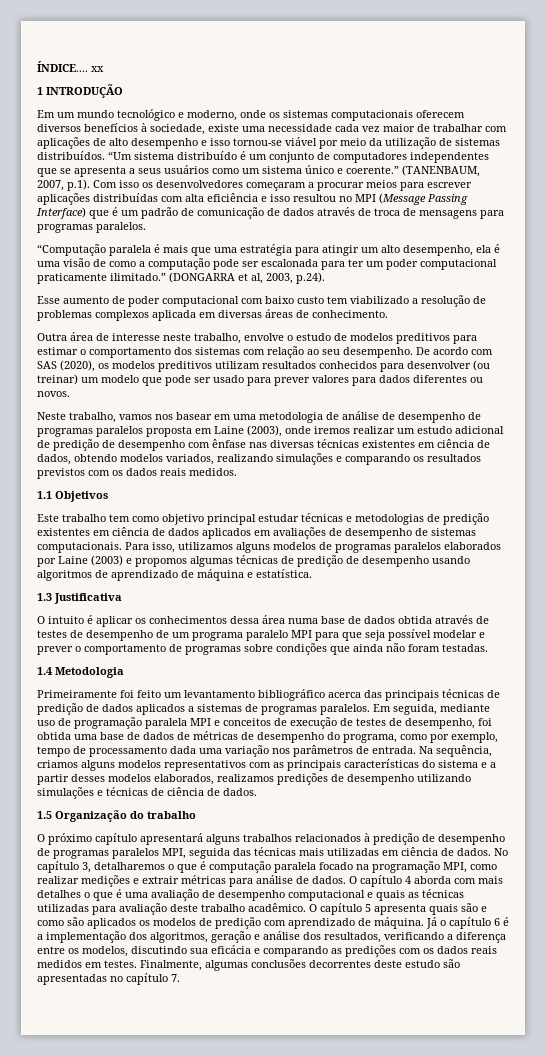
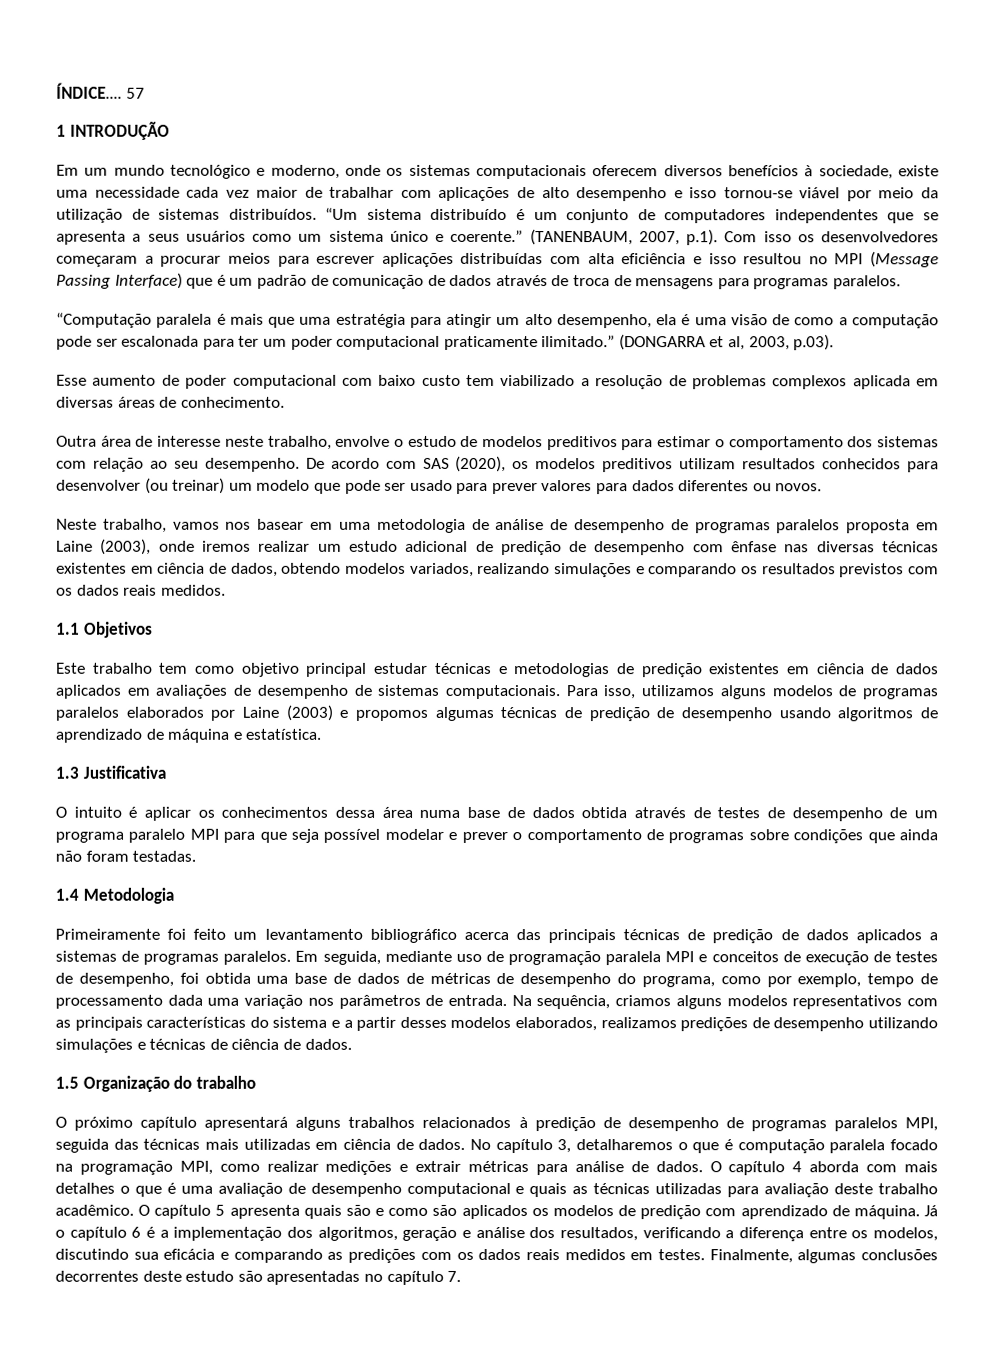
- ÍNDICE.... xx
+ ÍNDICE.... 57
- (DONGARRA et al, 2003, p.24).
+ (DONGARRA et al, 2003, p.03).

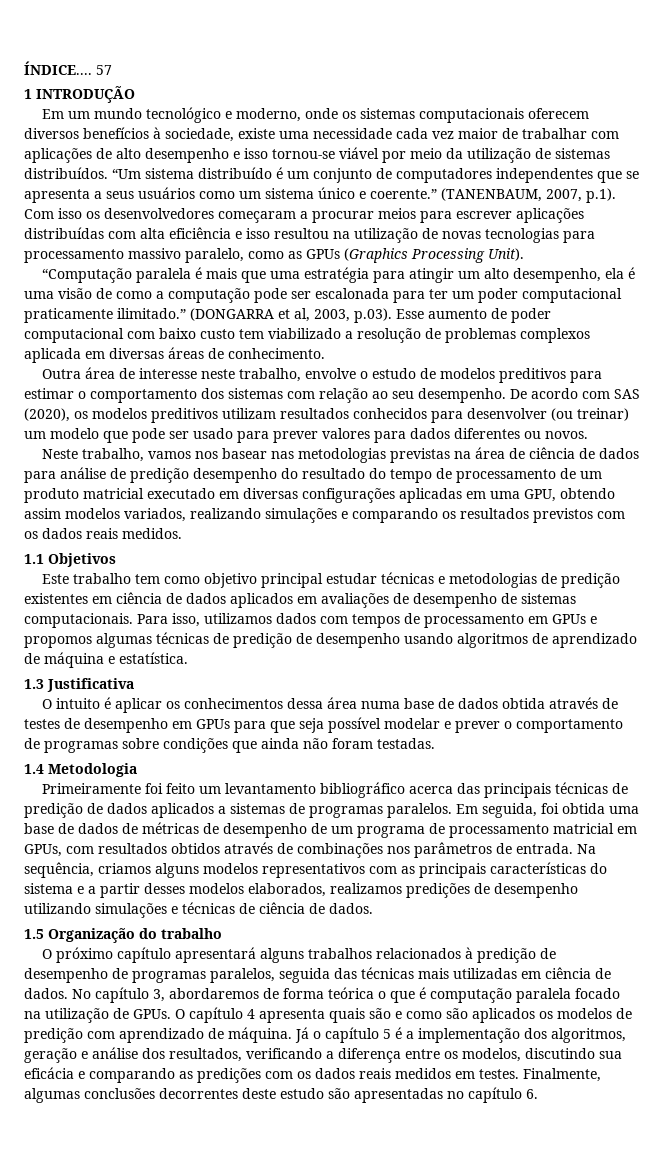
- (TANENBAUM, 2007, p.1). Com isso os desenvolvedores começaram a procurar meios para escrever aplicações distribuídas com alta eficiência e isso resultou no MPI (Message Passing Interface) que é um padrão de comunicação de dados através de troca de mensagens para programas paralelos.
+ (TANENBAUM, 2007, p.1). Com isso os desenvolvedores começaram a procurar meios para escrever aplicações distribuídas com alta eficiência e isso resultou na utilização de novas tecnologias para processamento massivo paralelo, como as GPUs (Graphics Processing Unit).
- (DONGARRA et al, 2003, p.03).
- Esse aumento de poder computacional com baixo custo tem viabilizado a resolução de problemas complexos aplicada em diversas áreas de conhecimento.
+ (DONGARRA et al, 2003, p.03). Esse aumento de poder computacional com baixo custo tem viabilizado a resolução de problemas complexos aplicada em diversas áreas de conhecimento.
- Neste trabalho, vamos nos basear em uma metodologia de análise de desempenho de programas paralelos proposta em Laine (2003), onde iremos realizar um estudo adicional de predição de desempenho com ênfase nas diversas técnicas existentes em ciência de dados, obtendo modelos variados, realizando simulações e comparando os resultados previstos com os dados reais medidos.
+ Neste trabalho, vamos nos basear nas metodologias previstas na área de ciência de dados para análise de predição desempenho do resultado do tempo de processamento de um produto matricial executado em diversas configurações aplicadas em uma GPU, obtendo assim modelos variados, realizando simulações e comparando os resultados previstos com os dados reais medidos.
- Para isso, utilizamos alguns modelos de programas paralelos elaborados por Laine (2003) e propomos algumas técnicas de predição de desempenho usando algoritmos de aprendizado de máquina e estatística.
+ Para isso, utilizamos dados com tempos de processamento em GPUs e propomos algumas técnicas de predição de desempenho usando algoritmos de aprendizado de máquina e estatística.
- O intuito é aplicar os conhecimentos dessa área numa base de dados obtida através de testes de desempenho de um programa paralelo MPI para que seja possível modelar e prever o comportamento de programas sobre condições que ainda não foram testadas.
+ O intuito é aplicar os conhecimentos dessa área numa base de dados obtida através de testes de desempenho em GPUs para que seja possível modelar e prever o comportamento de programas sobre condições que ainda não foram testadas.
- Em seguida, mediante uso de programação paralela MPI e conceitos de execução de testes de desempenho, foi obtida uma base de dados de métricas de desempenho do programa, como por exemplo, tempo de processamento dada uma variação nos parâmetros de entrada.
+ Em seguida, foi obtida uma base de dados de métricas de desempenho de um programa de processamento matricial em GPUs, com resultados obtidos através de combinações nos parâmetros de entrada.
- O próximo capítulo apresentará alguns trabalhos relacionados à predição de desempenho de programas paralelos MPI, seguida das técnicas mais utilizadas em ciência de dados.
+ O próximo capítulo apresentará alguns trabalhos relacionados à predição de desempenho de programas paralelos, seguida das técnicas mais utilizadas em ciência de dados.
- No capítulo 3, detalharemos o que é computação paralela focado na programação MPI, como realizar medições e extrair métricas para análise de dados. O capítulo 4 aborda com mais detalhes o que é uma avaliação de desempenho computacional e quais as técnicas utilizadas para avaliação deste trabalho acadêmico. O capítulo 5 apresenta quais são e como são aplicados os modelos de predição com aprendizado de máquina.
+ No capítulo 3, abordaremos de forma teórica o que é computação paralela focado na utilização de GPUs. O capítulo 4 apresenta quais são e como são aplicados os modelos de predição com aprendizado de máquina.
- Já o capítulo 6 é a implementação dos algoritmos, geração e análise dos resultados, verificando a diferença entre os modelos, discutindo sua eficácia e comparando as predições com os dados reais medidos em testes.
+ Já o capítulo 5 é a implementação dos algoritmos, geração e análise dos resultados, verificando a diferença entre os modelos, discutindo sua eficácia e comparando as predições com os dados reais medidos em testes.
- Finalmente, algumas conclusões decorrentes deste estudo são apresentadas no capítulo 7.
+ Finalmente, algumas conclusões decorrentes deste estudo são apresentadas no capítulo 6.

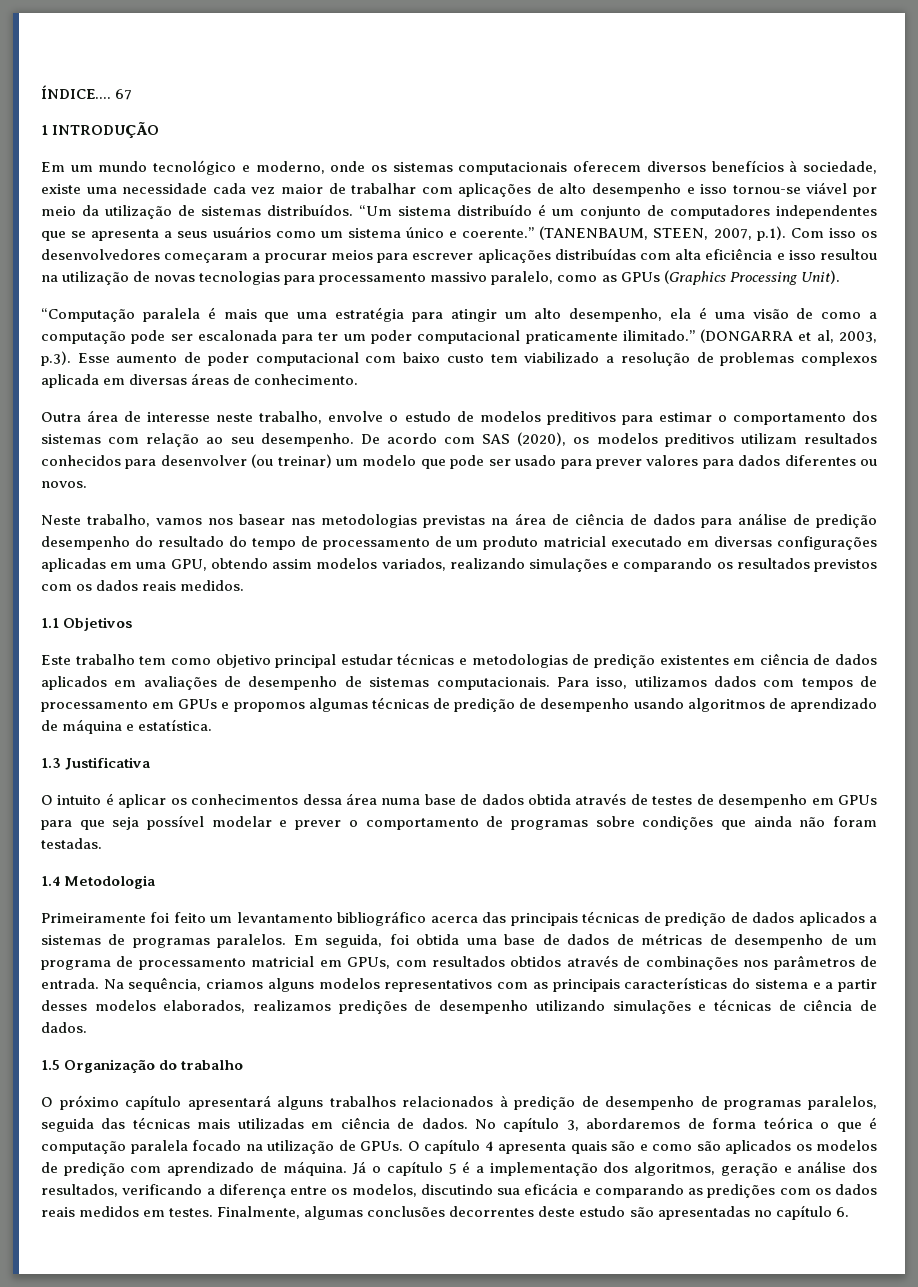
- 57
+ 67
- (TANENBAUM, 2007, p.1). Com isso os desenvolvedores começaram a procurar meios para escrever aplicações distribuídas com alta eficiência e isso resultou na utilização de novas tecnologias para processamento massivo paralelo, como as GPUs (Graphics Processing Unit).
+ (TANENBAUM, STEEN, 2007, p.1). Com isso os desenvolvedores começaram a procurar meios para escrever aplicações distribuídas com alta eficiência e isso resultou na utilização de novas tecnologias para processamento massivo paralelo, como as GPUs (Graphics Processing Unit).
- (DONGARRA et al, 2003, p.03). Esse aumento de poder computacional com baixo custo tem viabilizado a resolução de problemas complexos aplicada em diversas áreas de conhecimento.
+ (DONGARRA et al, 2003, p.3). Esse aumento de poder computacional com baixo custo tem viabilizado a resolução de problemas complexos aplicada em diversas áreas de conhecimento.

